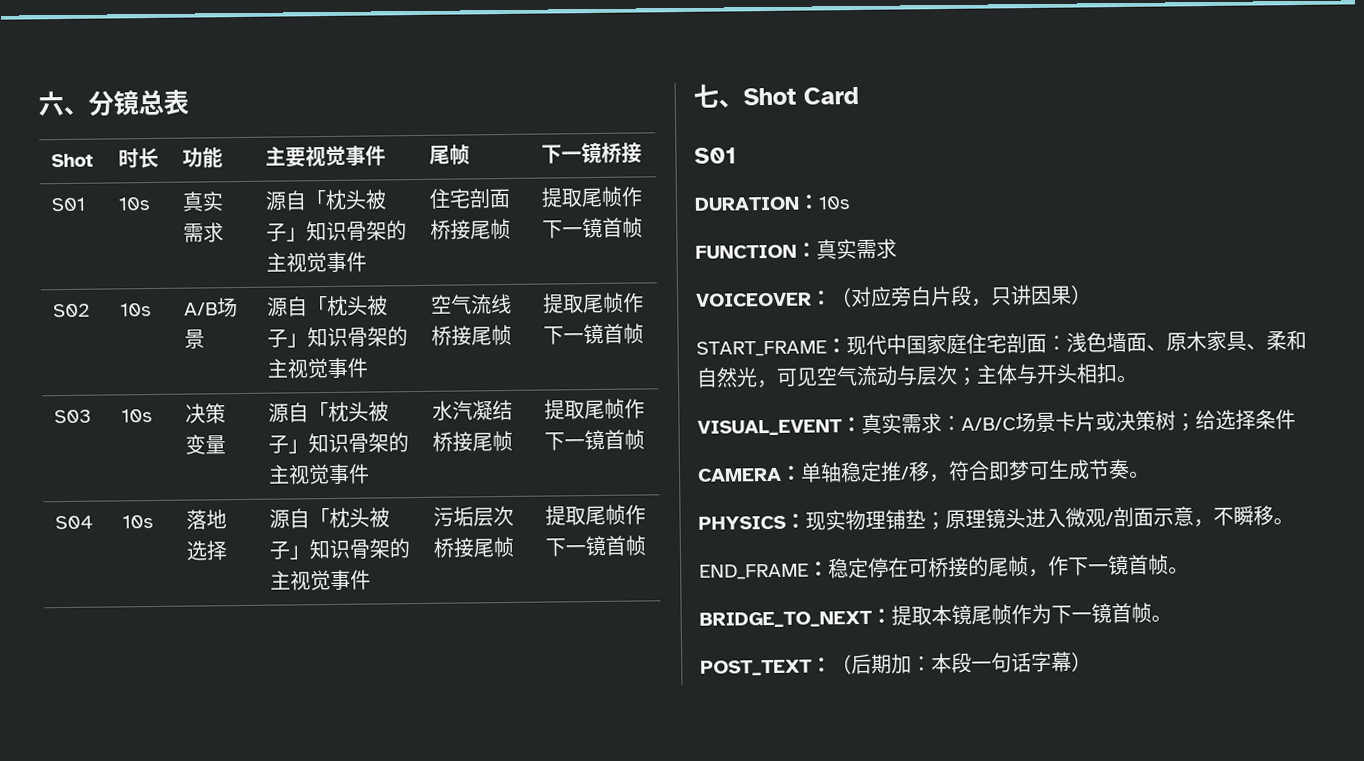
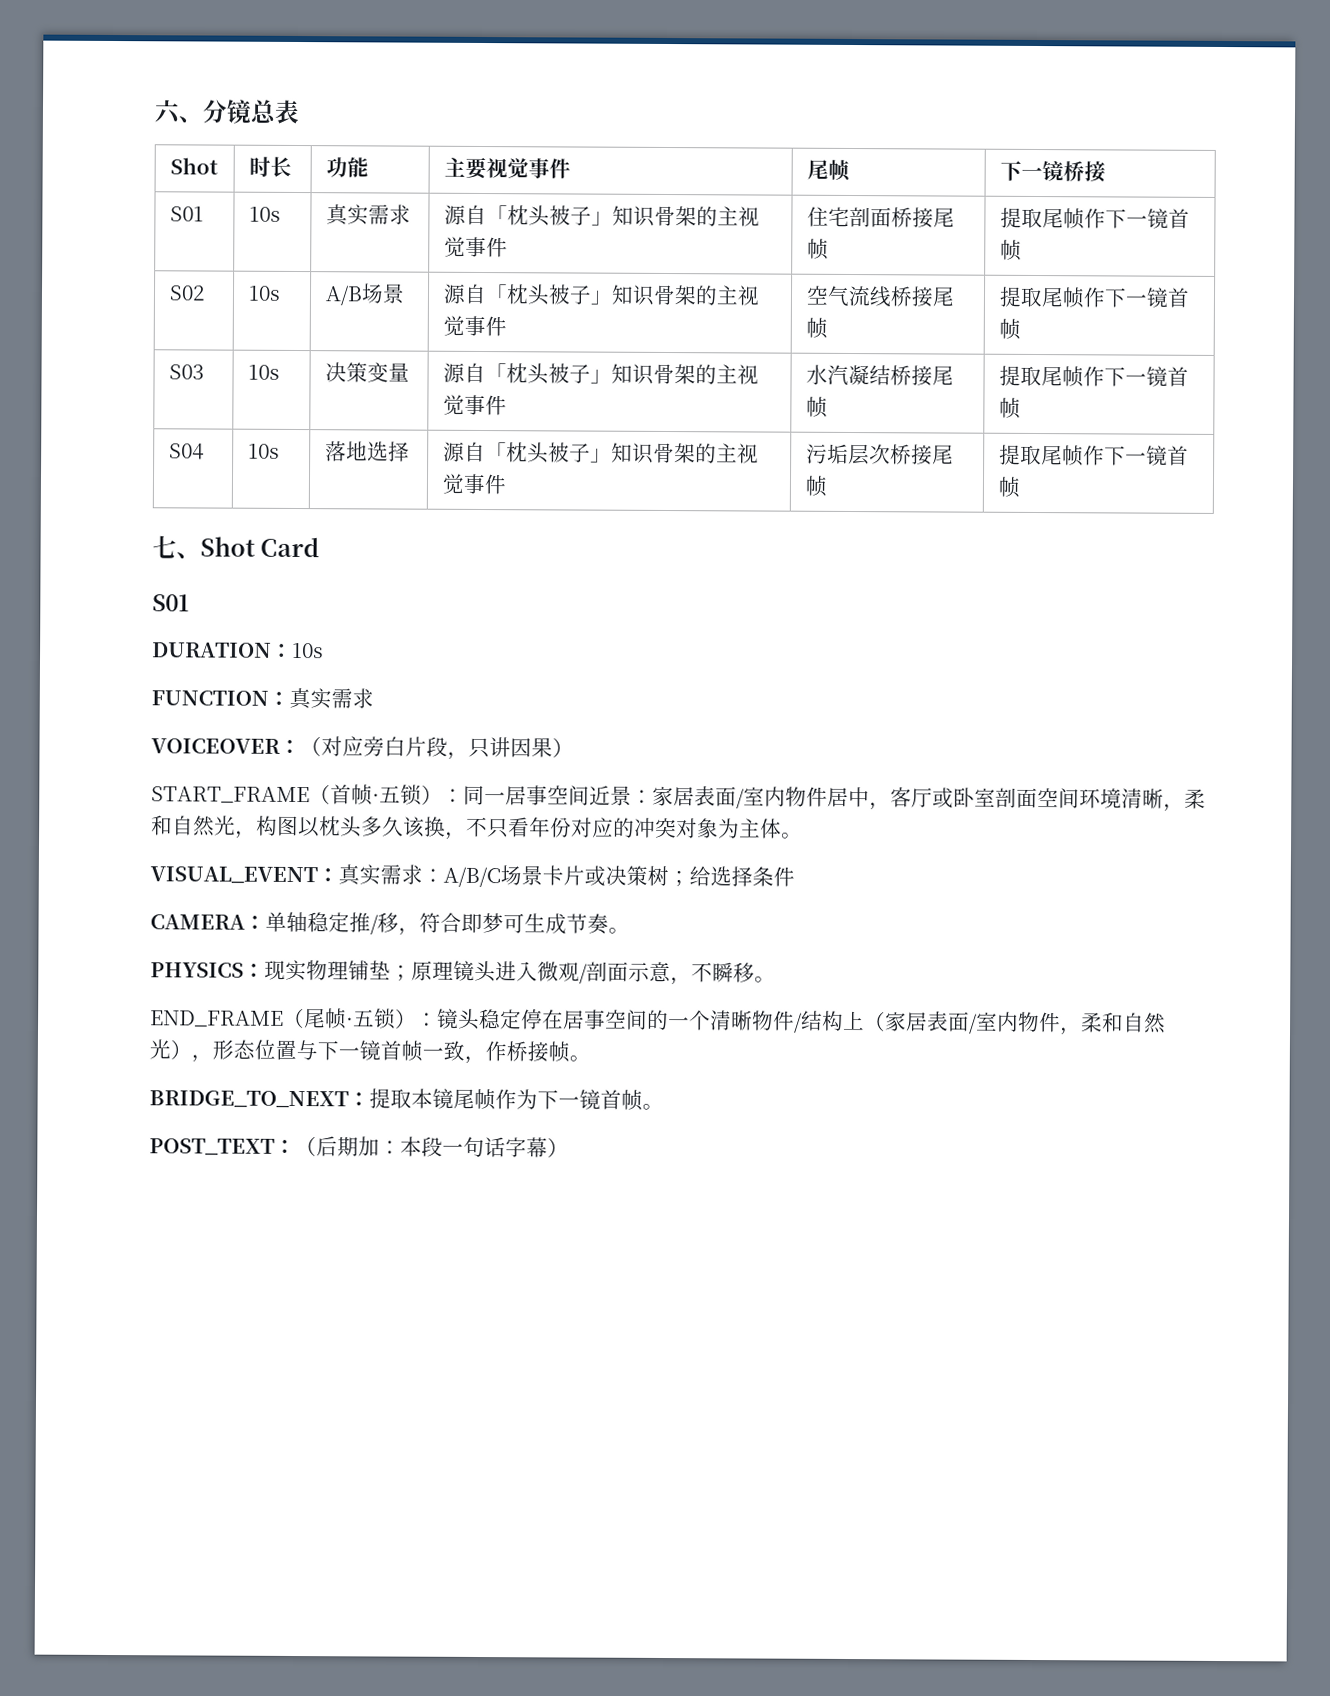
- START_FRAME：现代中国家庭住宅剖面：浅色墙面、原木家具、柔和自然光，可见空气流动与层次；主体与开头相扣。
+ START_FRAME（首帧·五锁）：同一居事空间近景：家居表面/室内物件居中，客厅或卧室剖面空间环境清晰，柔和自然光，构图以枕头多久该换，不只看年份对应的冲突对象为主体。
- END_FRAME：稳定停在可桥接的尾帧，作下一镜首帧。
+ END_FRAME（尾帧·五锁）：镜头稳定停在居事空间的一个清晰物件/结构上（家居表面/室内物件，柔和自然光），形态位置与下一镜首帧一致，作桥接帧。

